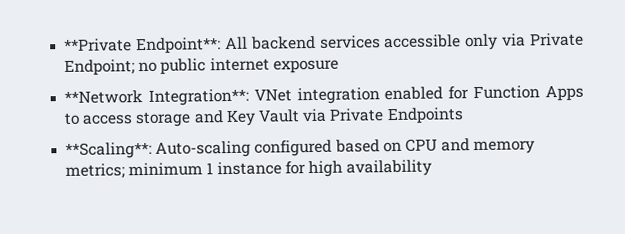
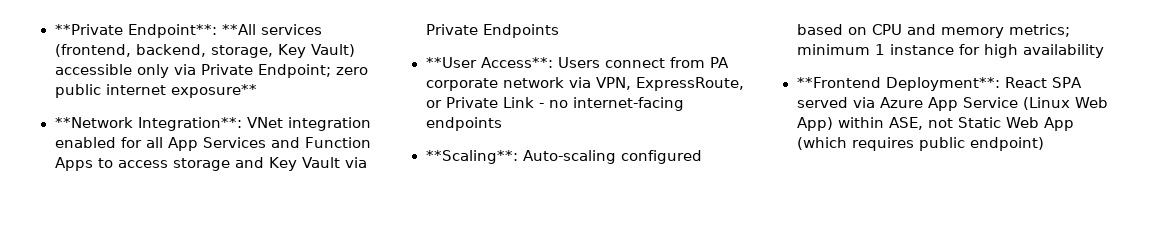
- **Private Endpoint**: All backend services accessible only via Private Endpoint; no public internet exposure
+ **Private Endpoint**: **All services (frontend, backend, storage, Key Vault) accessible only via Private Endpoint; zero public internet exposure**
- **Network Integration**: VNet integration enabled for Function Apps to access storage and Key Vault via Private Endpoints
+ **Network Integration**: VNet integration enabled for all App Services and Function Apps to access storage and Key Vault via Private Endpoints
+ **User Access**: Users connect from PA corporate network via VPN, ExpressRoute, or Private Link - no internet-facing endpoints
+ **Frontend Deployment**: React SPA served via Azure App Service (Linux Web App) within ASE, not Static Web App (which requires public endpoint)

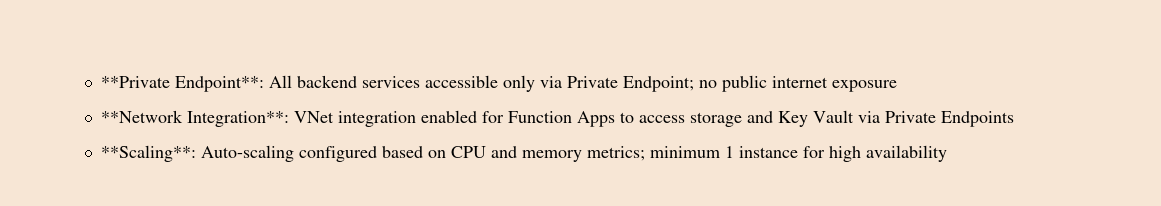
- **Private Endpoint**: **All services (frontend, backend, storage, Key Vault) accessible only via Private Endpoint; zero public internet exposure**
+ **Private Endpoint**: All backend services accessible only via Private Endpoint; no public internet exposure
- **Network Integration**: VNet integration enabled for all App Services and Function Apps to access storage and Key Vault via Private Endpoints
+ **Network Integration**: VNet integration enabled for Function Apps to access storage and Key Vault via Private Endpoints
- **User Access**: Users connect from PA corporate network via VPN, ExpressRoute, or Private Link - no internet-facing endpoints
- **Frontend Deployment**: React SPA served via Azure App Service (Linux Web App) within ASE, not Static Web App (which requires public endpoint)

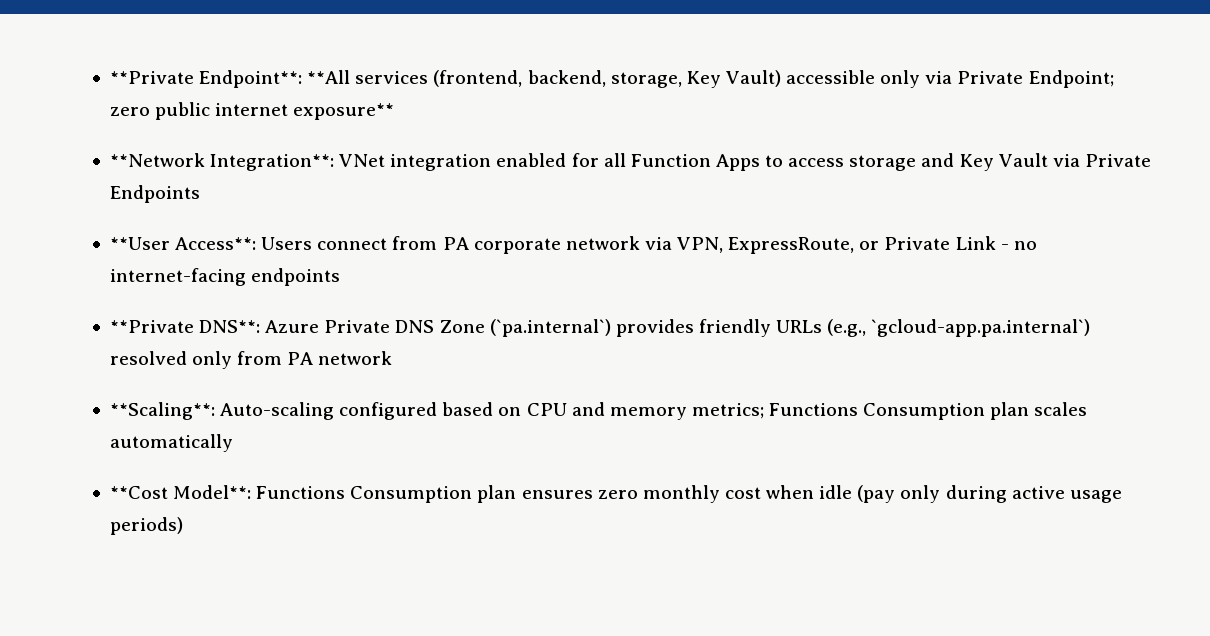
- **Private Endpoint**: All backend services accessible only via Private Endpoint; no public internet exposure
+ **Private Endpoint**: **All services (frontend, backend, storage, Key Vault) accessible only via Private Endpoint; zero public internet exposure**
- **Network Integration**: VNet integration enabled for Function Apps to access storage and Key Vault via Private Endpoints
+ **Network Integration**: VNet integration enabled for all Function Apps to access storage and Key Vault via Private Endpoints
+ **User Access**: Users connect from PA corporate network via VPN, ExpressRoute, or Private Link - no internet-facing endpoints
+ **Private DNS**: Azure Private DNS Zone (`pa.internal`) provides friendly URLs (e.g., `gcloud-app.pa.internal`) resolved only from PA network
- **Scaling**: Auto-scaling configured based on CPU and memory metrics; minimum 1 instance for high availability
+ **Scaling**: Auto-scaling configured based on CPU and memory metrics; Functions Consumption plan scales automatically
+ **Cost Model**: Functions Consumption plan ensures zero monthly cost when idle (pay only during active usage periods)

